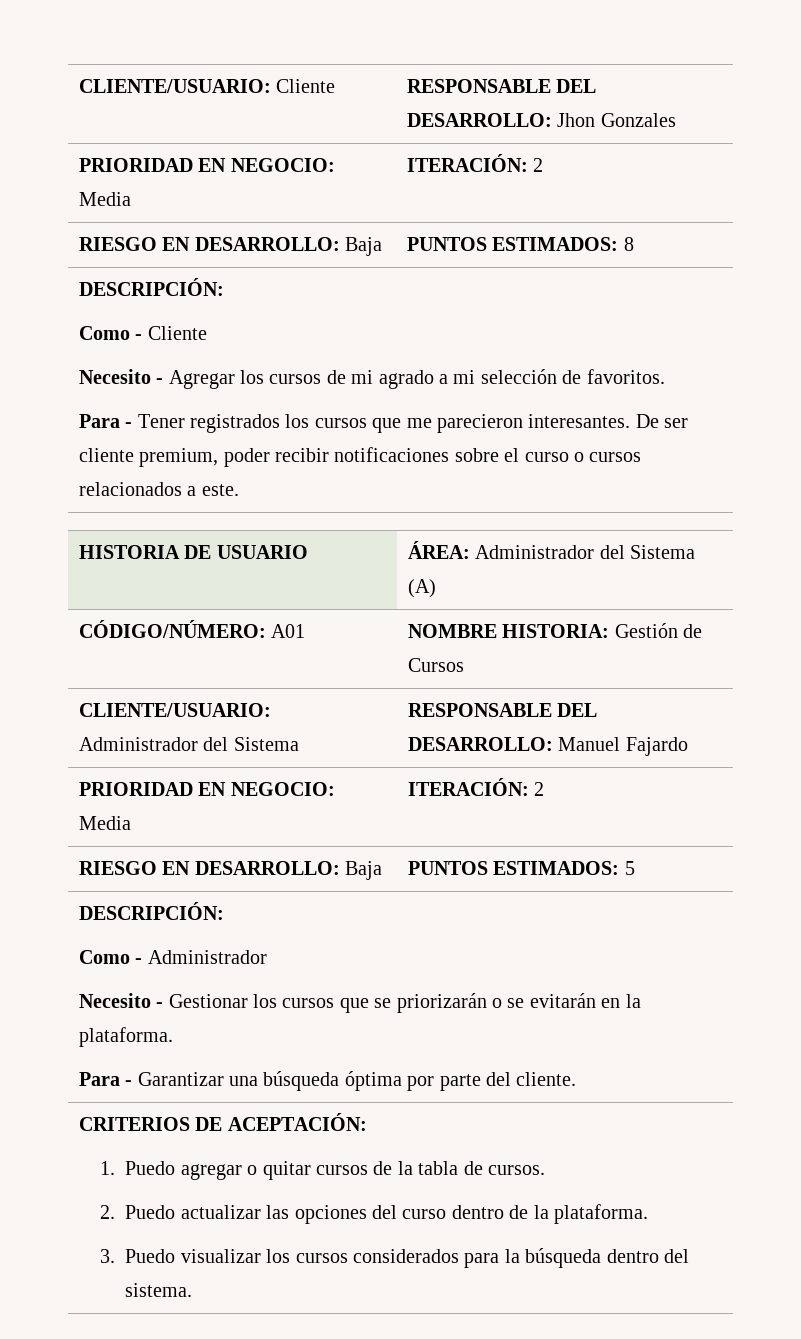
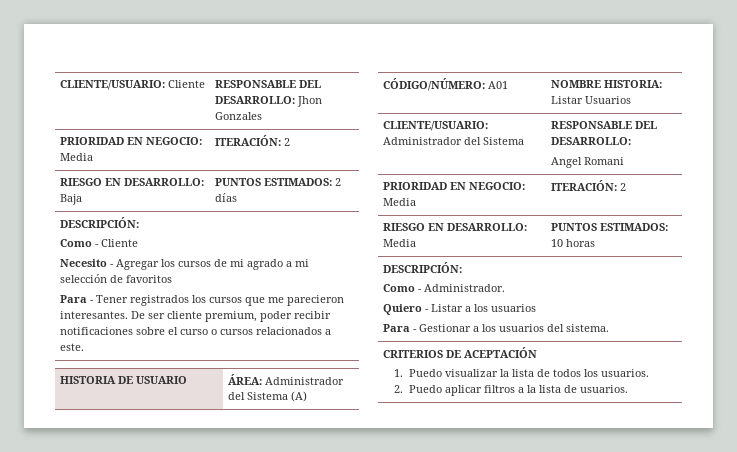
- RIESGO EN DESARROLLO: Baja | PUNTOS ESTIMADOS: 8
+ RIESGO EN DESARROLLO: Baja | PUNTOS ESTIMADOS: 2 días
- Necesito - Agregar los cursos de mi agrado a mi selección de favoritos.
+ Necesito - Agregar los cursos de mi agrado a mi selección de favoritos
- CÓDIGO/NÚMERO: A01 | NOMBRE HISTORIA: Gestión de Cursos
+ CÓDIGO/NÚMERO: A01 | NOMBRE HISTORIA: Listar Usuarios
- CLIENTE/USUARIO: Administrador del Sistema | RESPONSABLE DEL DESARROLLO: Manuel Fajardo
+ CLIENTE/USUARIO: Administrador del Sistema | RESPONSABLE DEL DESARROLLO:
+ Angel Romani
  PRIORIDAD EN NEGOCIO: Media | ITERACIÓN: 2
- RIESGO EN DESARROLLO: Baja | PUNTOS ESTIMADOS: 5
+ RIESGO EN DESARROLLO: Media | PUNTOS ESTIMADOS: 10 horas
  DESCRIPCIÓN:
- Como - Administrador
- Necesito - Gestionar los cursos que se priorizarán o se evitarán en la plataforma.
- Para - Garantizar una búsqueda óptima por parte del cliente.
- CRITERIOS DE ACEPTACIÓN:
- 1. Puedo agregar o quitar cursos de la tabla de cursos.
- 2. Puedo actualizar las opciones del curso dentro de la plataforma.
- 3. Puedo visualizar los cursos considerados para la búsqueda dentro del sistema.
+ Como - Administrador.
+ Quiero - Listar a los usuarios
+ Para - Gestionar a los usuarios del sistema.
+ CRITERIOS DE ACEPTACIÓN
+ 1. Puedo visualizar la lista de todos los usuarios.
+ 2. Puedo aplicar filtros a la lista de usuarios.

